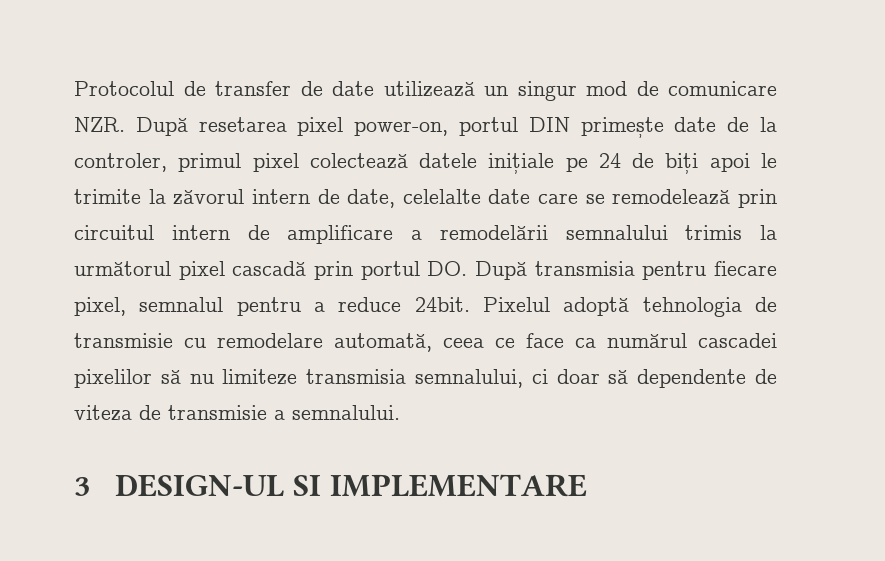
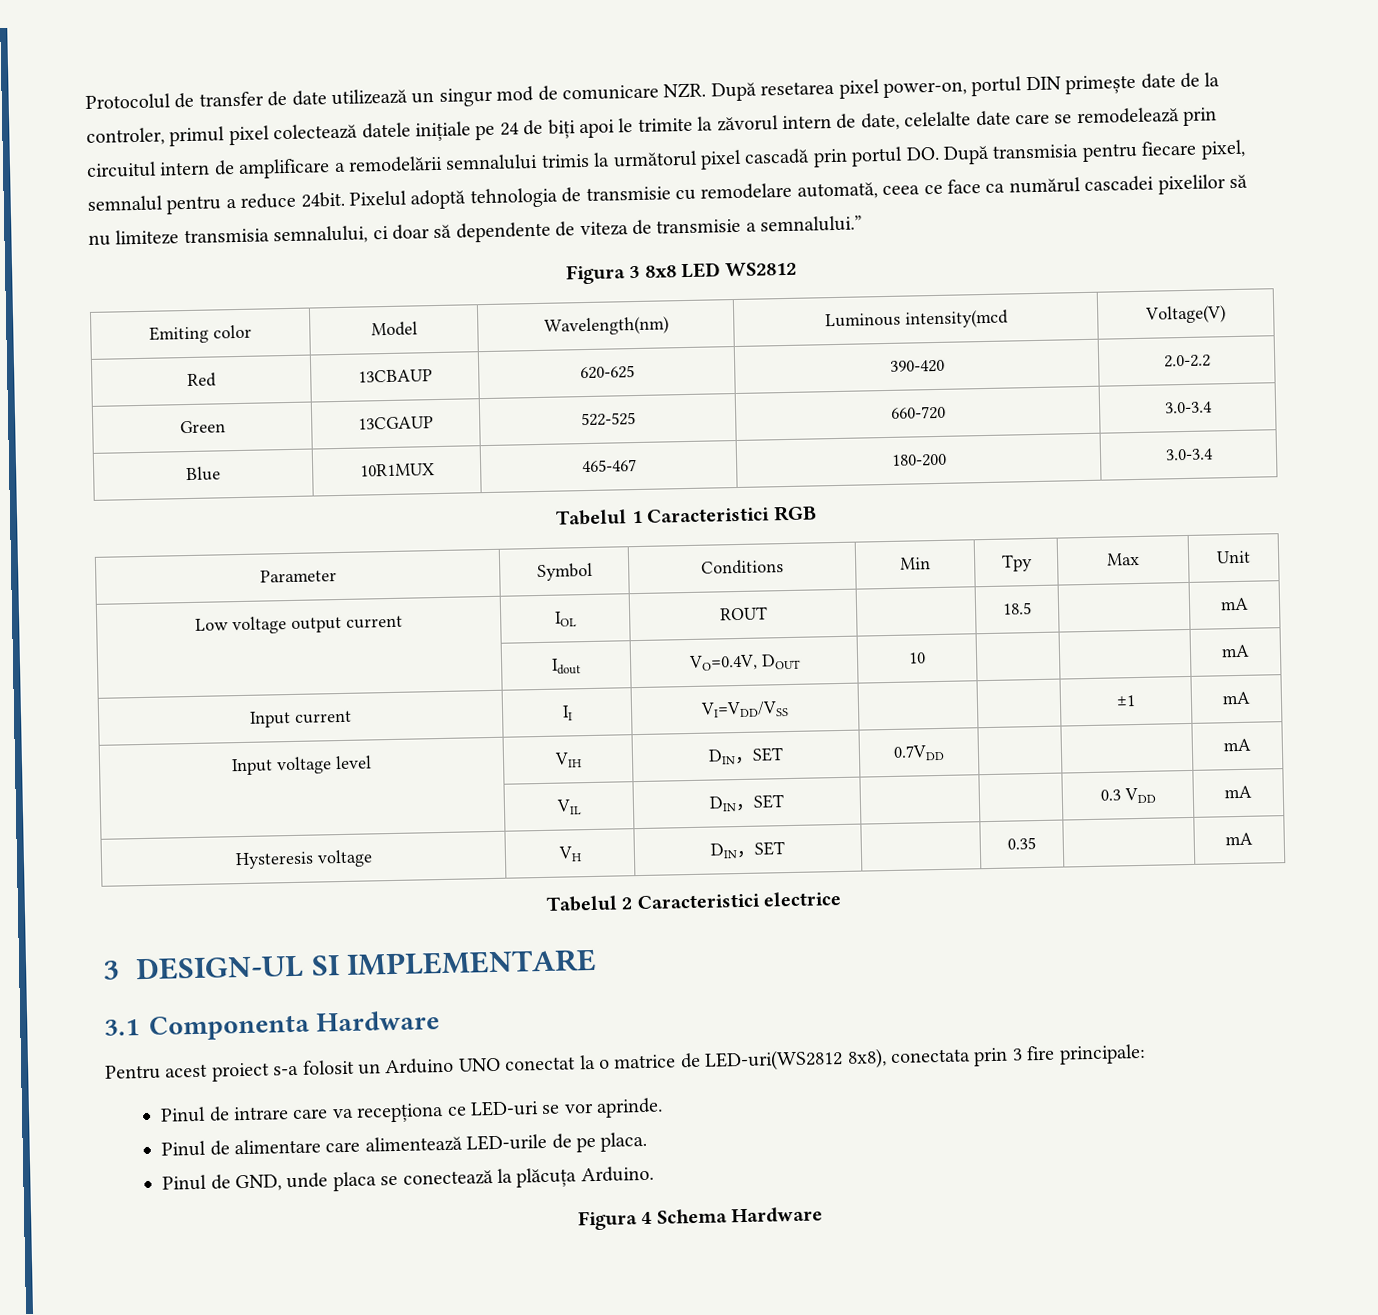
- Pixelul adoptă tehnologia de transmisie cu remodelare automată, ceea ce face ca numărul cascadei pixelilor să nu limiteze transmisia semnalului, ci doar să dependente de viteza de transmisie a semnalului.
+ Pixelul adoptă tehnologia de transmisie cu remodelare automată, ceea ce face ca numărul cascadei pixelilor să nu limiteze transmisia semnalului, ci doar să dependente de viteza de transmisie a semnalului.”
+ Figura 3 8x8 LED WS2812
+ Emiting color | Model | Wavelength(nm) | Luminous intensity(mcd | Voltage(V)
+ Red | 13CBAUP | 620-625 | 390-420 | 2.0-2.2
+ Green | 13CGAUP | 522-525 | 660-720 | 3.0-3.4
+ Blue | 10R1MUX | 465-467 | 180-200 | 3.0-3.4
+ Tabelul 1 Caracteristici RGB
+ Parameter | Symbol | Conditions | Min | Tpy | Max | Unit
+ Low voltage output current | IOL | ROUT | | 18.5 | | mA
+ | Idout | VO=0.4V, DOUT | 10 | | | mA
+ Input current | II | VI=VDD/VSS | | | ±1 | mA
+ Input voltage level | VIH | DIN，SET | 0.7VDD | | | mA
+ | VIL | DIN，SET | | | 0.3 VDD | mA
+ Hysteresis voltage | VH | DIN，SET | | 0.35 | | mA
+ Tabelul 2 Caracteristici electrice
  3 DESIGN-UL SI IMPLEMENTARE
+ 3.1 Componenta Hardware
+ Pentru acest proiect s-a folosit un Arduino UNO conectat la o matrice de LED-uri(WS2812 8x8), conectata prin 3 fire principale:
+ Pinul de intrare care va recepționa ce LED-uri se vor aprinde.
+ Pinul de alimentare care alimentează LED-urile de pe placa.
+ Pinul de GND, unde placa se conectează la plăcuța Arduino.
+ Figura 4 Schema Hardware

